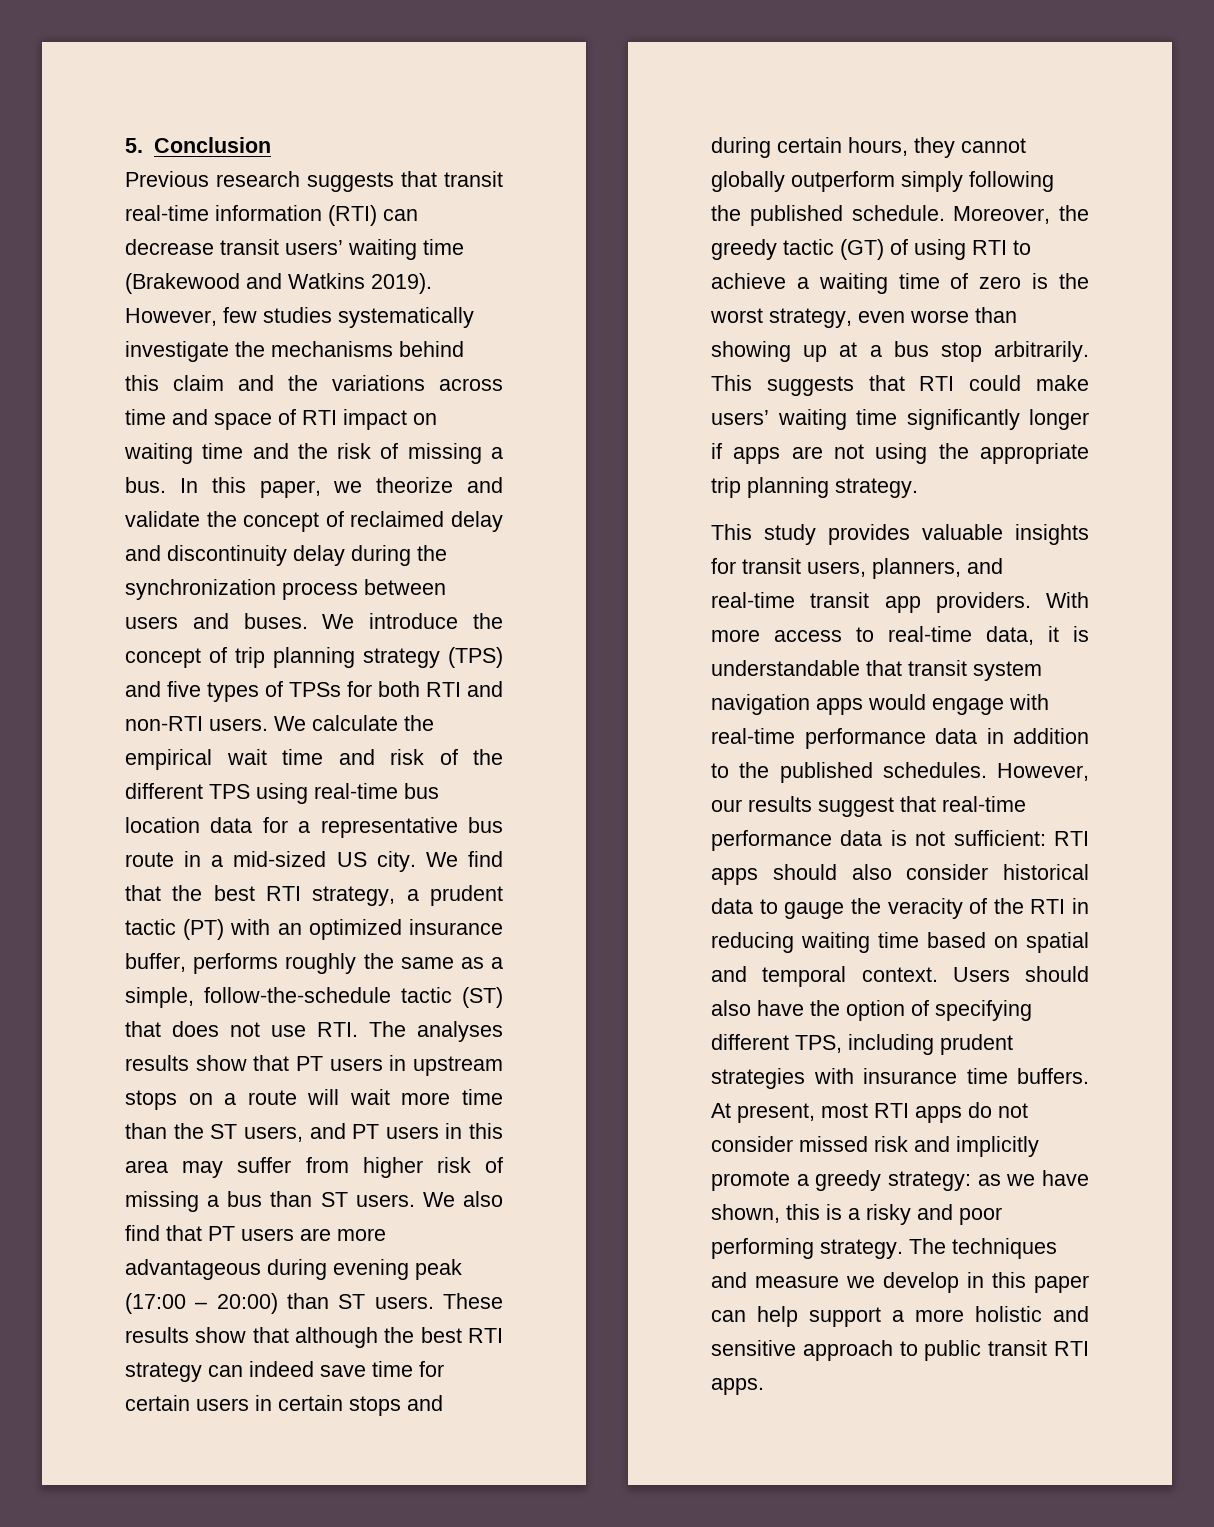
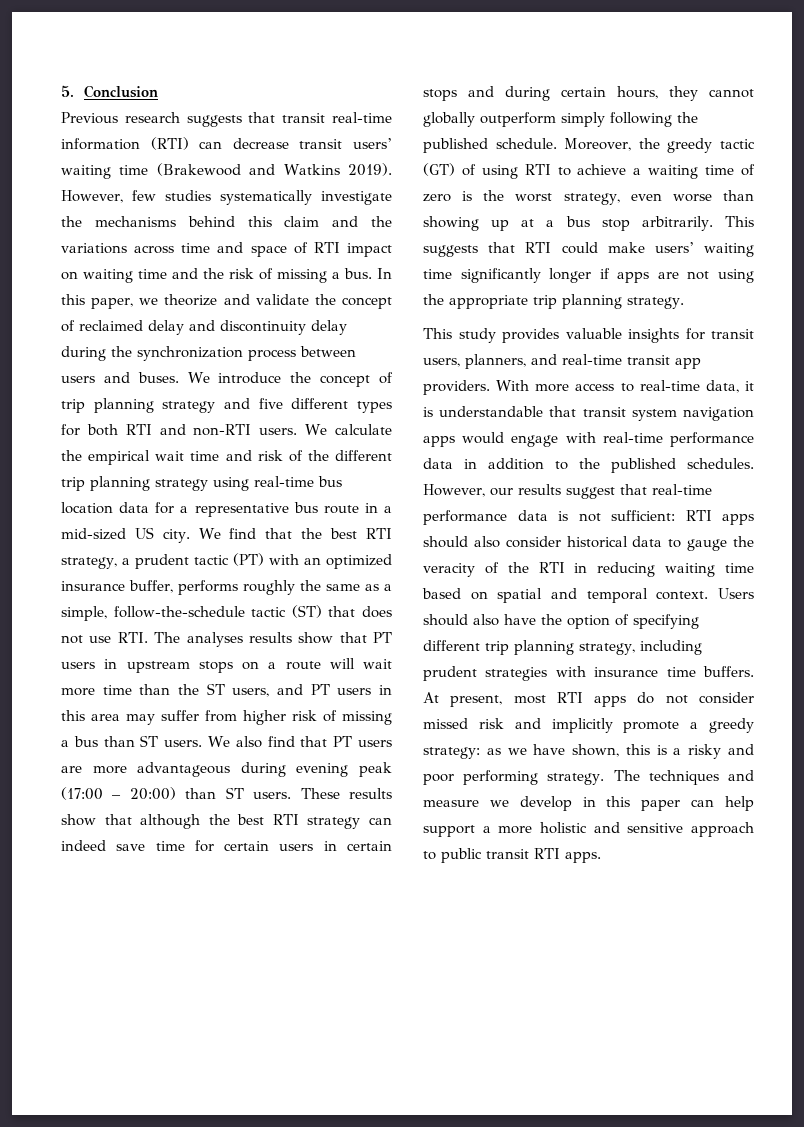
- We introduce the concept of trip planning strategy (TPS) and five types of TPSs for both RTI and non-RTI users.
+ We introduce the concept of trip planning strategy and five different types for both RTI and non-RTI users.
- We calculate the empirical wait time and risk of the different TPS using real-time bus location data for a representative bus route in a mid-sized US city.
+ We calculate the empirical wait time and risk of the different trip planning strategy using real-time bus location data for a representative bus route in a mid-sized US city.
- Users should also have the option of specifying different TPS, including prudent strategies with insurance time buffers.
+ Users should also have the option of specifying different trip planning strategy, including prudent strategies with insurance time buffers.

